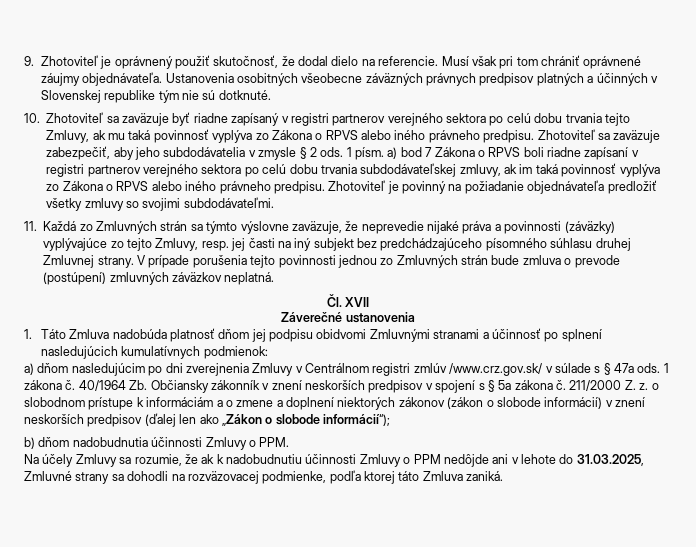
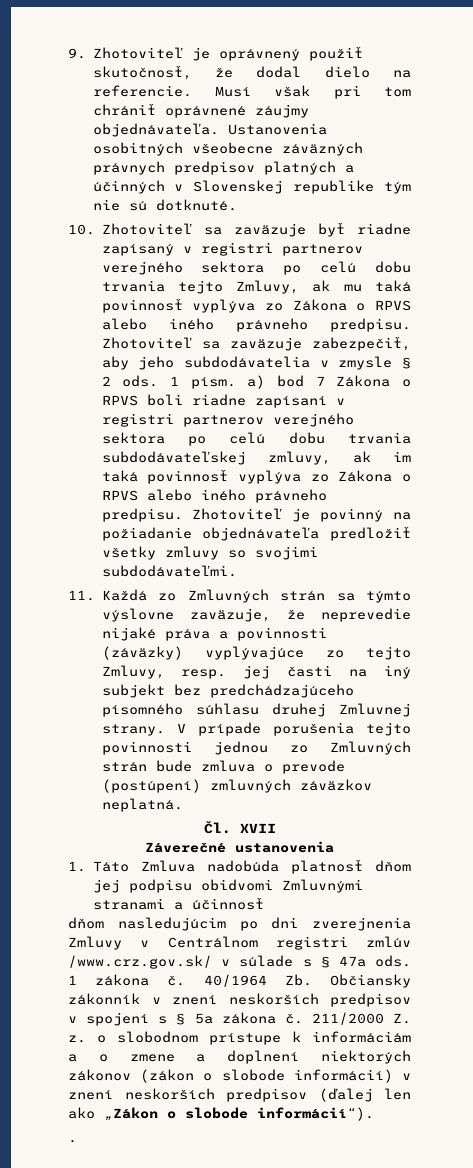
- 1. Táto Zmluva nadobúda platnosť dňom jej podpisu obidvomi Zmluvnými stranami a účinnosť po splnení nasledujúcich kumulatívnych podmienok:
- a) dňom nasledujúcim po dni zverejnenia Zmluvy v Centrálnom registri zmlúv /www.crz.gov.sk/ v súlade s § 47a ods.
+ 1. Táto Zmluva nadobúda platnosť dňom jej podpisu obidvomi Zmluvnými stranami a účinnosť
+ dňom nasledujúcim po dni zverejnenia Zmluvy v Centrálnom registri zmlúv /www.crz.gov.sk/ v súlade s § 47a ods.
- 211/2000 Z. z. o slobodnom prístupe k informáciám a o zmene a doplnení niektorých zákonov (zákon o slobode informácií) v znení neskorších predpisov (ďalej len ako „Zákon o slobode informácií“);
- b) dňom nadobudnutia účinnosti Zmluvy o PPM.
- Na účely Zmluvy sa rozumie, že ak k nadobudnutiu účinnosti Zmluvy o PPM nedôjde ani v lehote do 31.03.2025, Zmluvné strany sa dohodli na rozväzovacej podmienke, podľa ktorej táto Zmluva zaniká.
+ 211/2000 Z. z. o slobodnom prístupe k informáciám a o zmene a doplnení niektorých zákonov (zákon o slobode informácií) v znení neskorších predpisov (ďalej len ako „Zákon o slobode informácií“).
+ .

